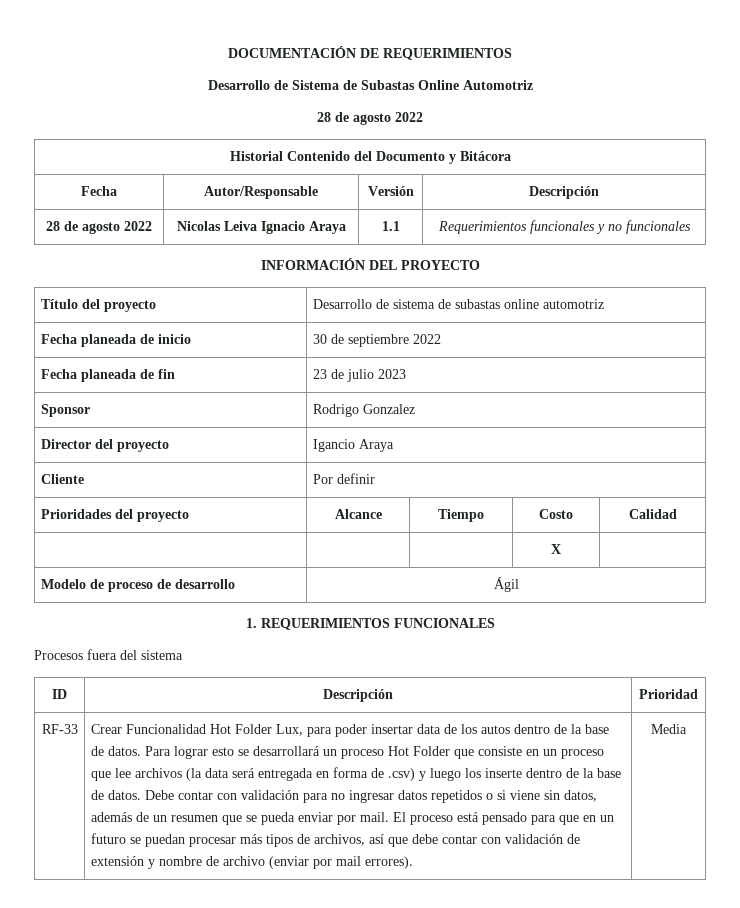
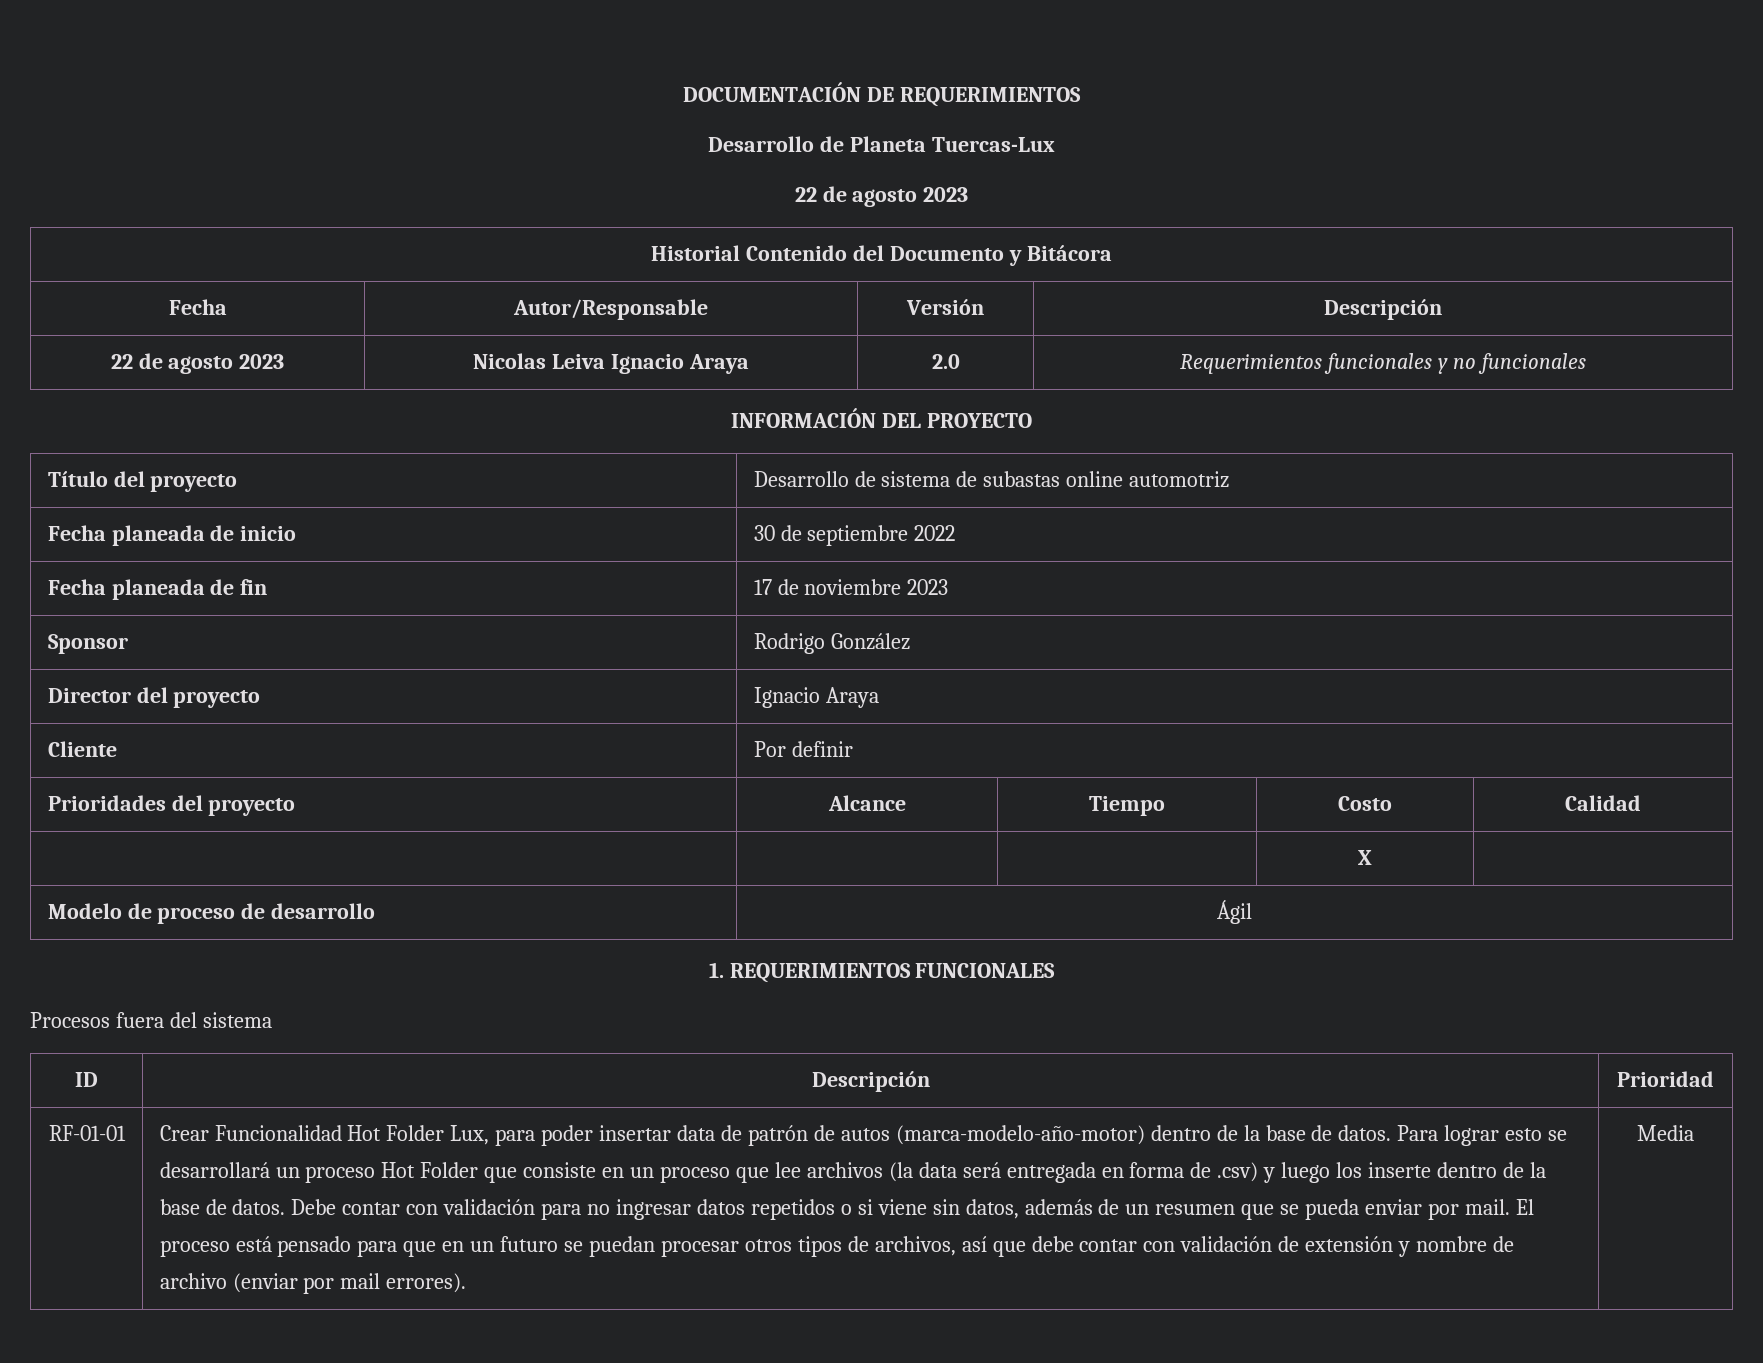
- Desarrollo de Sistema de Subastas Online Automotriz
- 28 de agosto 2022
+ Desarrollo de Planeta Tuercas-Lux
+ 22 de agosto 2023
- 28 de agosto 2022 | Nicolas Leiva Ignacio Araya | 1.1 | Requerimientos funcionales y no funcionales
+ 22 de agosto 2023 | Nicolas Leiva Ignacio Araya | 2.0 | Requerimientos funcionales y no funcionales
- Fecha planeada de fin | 23 de julio 2023
+ Fecha planeada de fin | 17 de noviembre 2023
- Sponsor | Rodrigo Gonzalez
+ Sponsor | Rodrigo González
- Director del proyecto | Igancio Araya
+ Director del proyecto | Ignacio Araya
- RF-33
+ RF-01-01
- Crear Funcionalidad Hot Folder Lux, para poder insertar data de los autos dentro de la base de datos.
+ Crear Funcionalidad Hot Folder Lux, para poder insertar data de patrón de autos (marca-modelo-año-motor) dentro de la base de datos.
- El proceso está pensado para que en un futuro se puedan procesar más tipos de archivos, así que debe contar con validación de extensión y nombre de archivo (enviar por mail errores).
+ El proceso está pensado para que en un futuro se puedan procesar otros tipos de archivos, así que debe contar con validación de extensión y nombre de archivo (enviar por mail errores).

